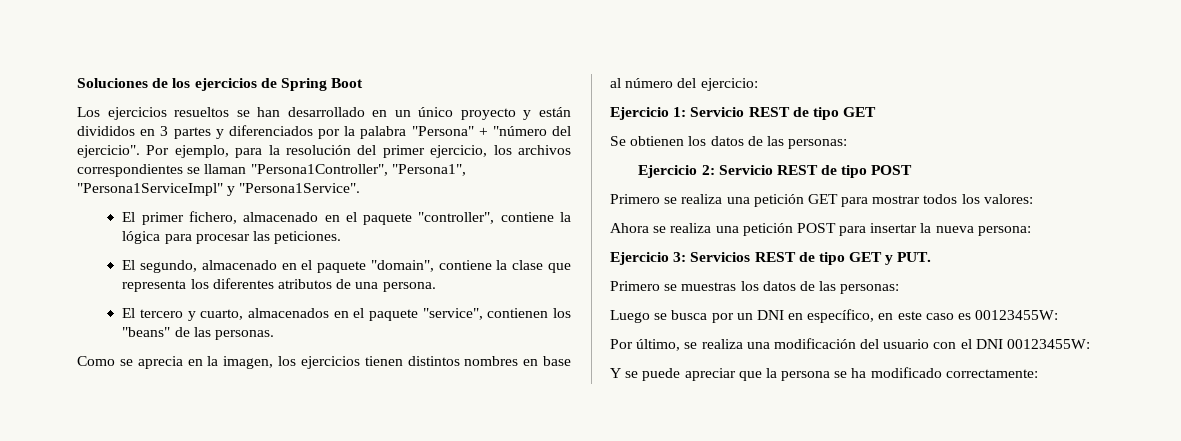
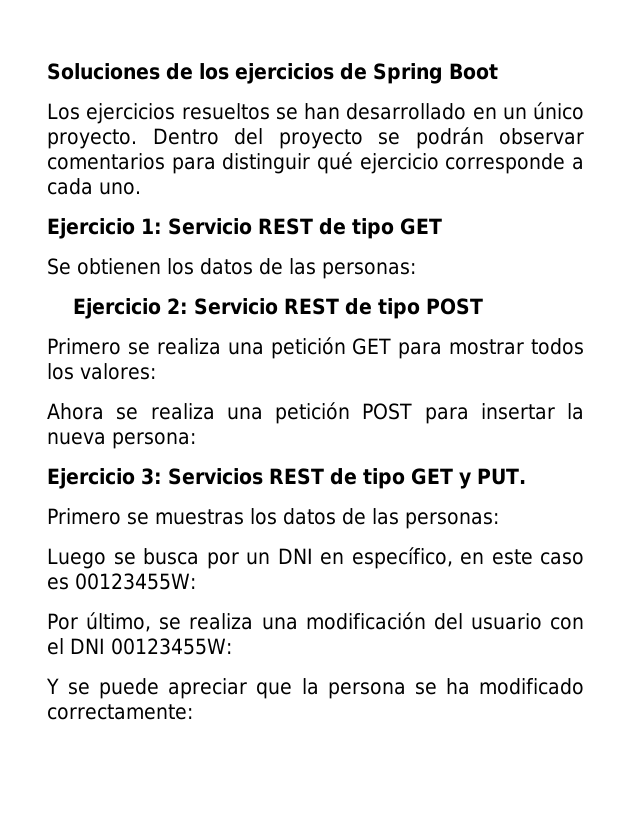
- Los ejercicios resueltos se han desarrollado en un único proyecto y están divididos en 3 partes y diferenciados por la palabra "Persona" + "número del ejercicio". Por ejemplo, para la resolución del primer ejercicio, los archivos correspondientes se llaman "Persona1Controller", "Persona1", "Persona1ServiceImpl" y "Persona1Service".
- El primer fichero, almacenado en el paquete "controller", contiene la lógica para procesar las peticiones.
- El segundo, almacenado en el paquete "domain", contiene la clase que representa los diferentes atributos de una persona.
- El tercero y cuarto, almacenados en el paquete "service", contienen los "beans" de las personas.
- Como se aprecia en la imagen, los ejercicios tienen distintos nombres en base al número del ejercicio:
+ Los ejercicios resueltos se han desarrollado en un único proyecto. Dentro del proyecto se podrán observar comentarios para distinguir qué ejercicio corresponde a cada uno.

